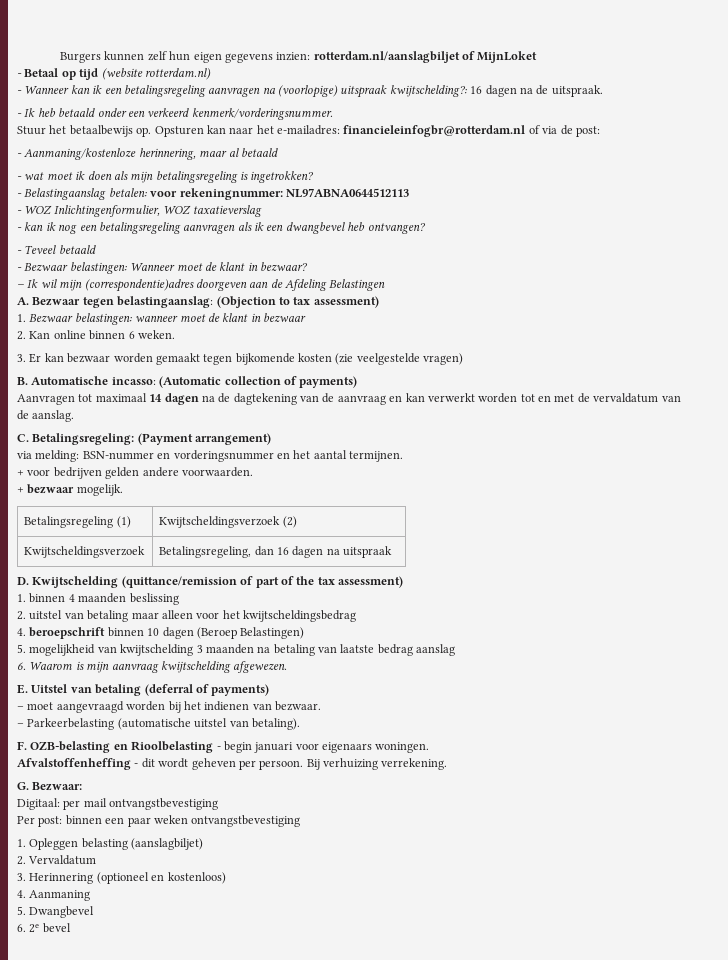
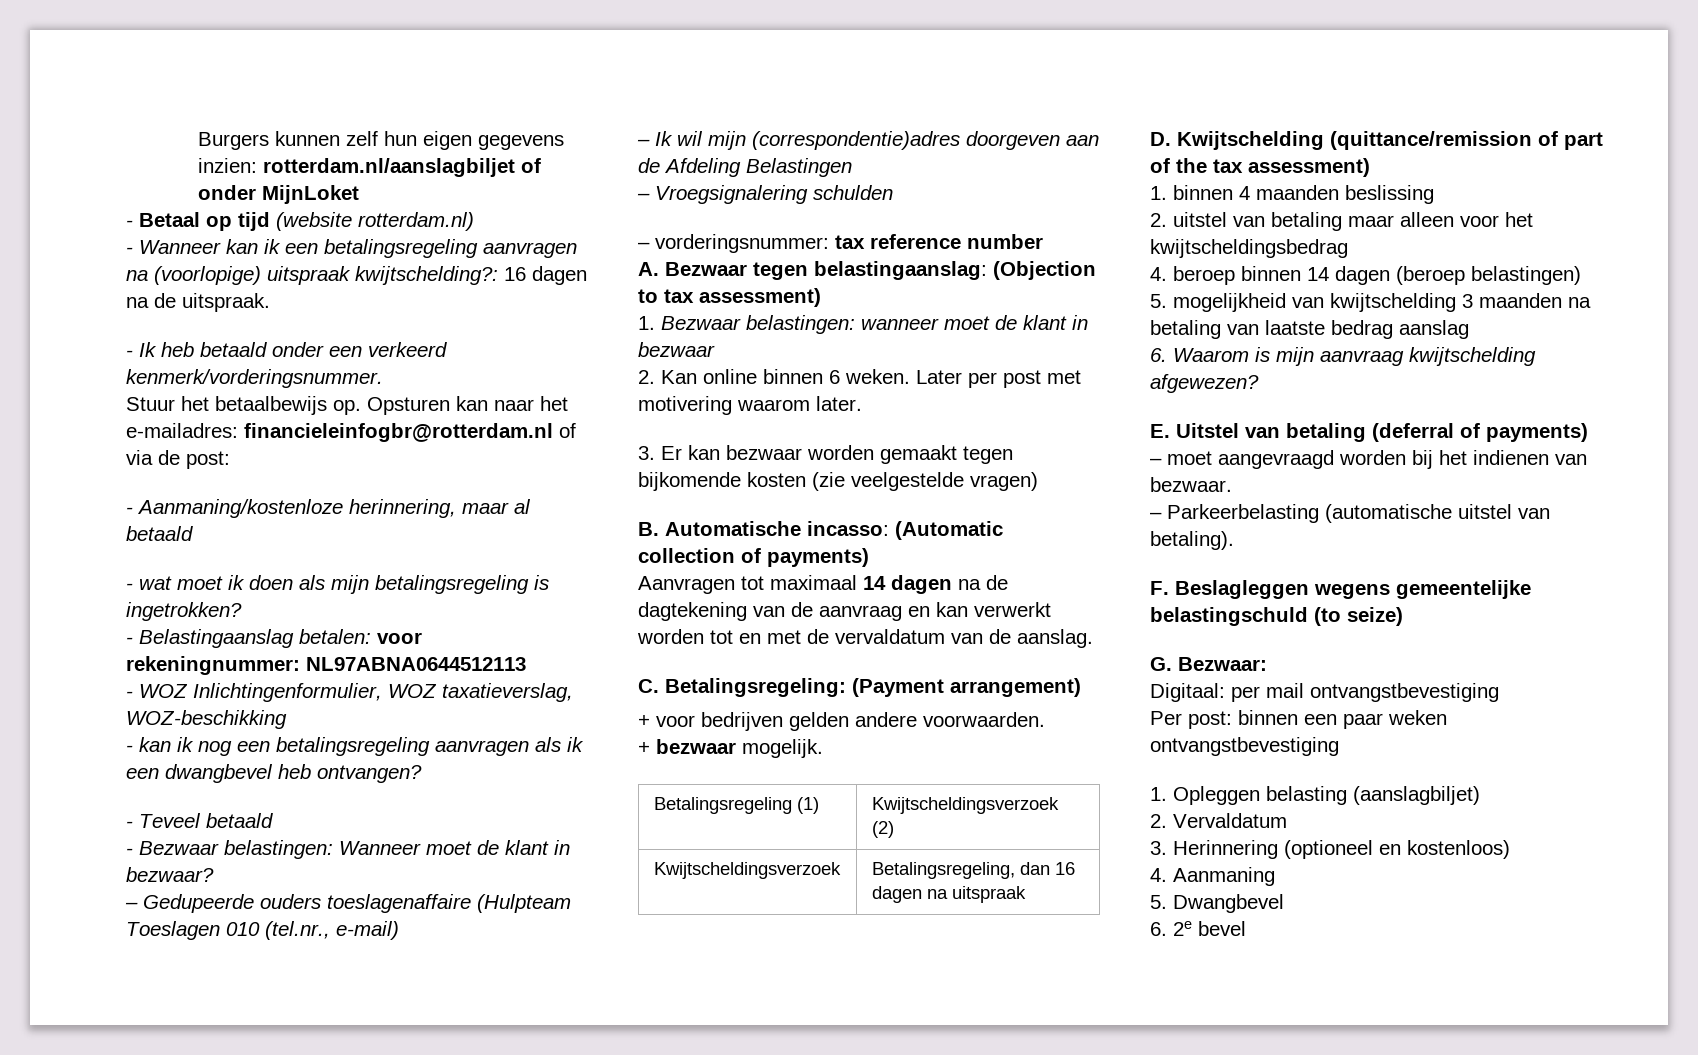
- Burgers kunnen zelf hun eigen gegevens inzien: rotterdam.nl/aanslagbiljet of MijnLoket
+ Burgers kunnen zelf hun eigen gegevens inzien: rotterdam.nl/aanslagbiljet of onder MijnLoket
- - WOZ Inlichtingenformulier, WOZ taxatieverslag
+ - WOZ Inlichtingenformulier, WOZ taxatieverslag, WOZ-beschikking
+ – Gedupeerde ouders toeslagenaffaire (Hulpteam Toeslagen 010 (tel.nr., e-mail)
+ – Vroegsignalering schulden
+ – vorderingsnummer: tax reference number
+ Later per post met motivering waarom later.
- via melding: BSN-nummer en vorderingsnummer en het aantal termijnen.
- 4. beroepschrift binnen 10 dagen (Beroep Belastingen)
+ 4. beroep binnen 14 dagen (beroep belastingen)
- 6. Waarom is mijn aanvraag kwijtschelding afgewezen.
+ 6. Waarom is mijn aanvraag kwijtschelding afgewezen?
- F. OZB-belasting en Rioolbelasting - begin januari voor eigenaars woningen.
- Afvalstoffenheffing - dit wordt geheven per persoon. Bij verhuizing verrekening.
+ F. Beslagleggen wegens gemeentelijke belastingschuld (to seize)

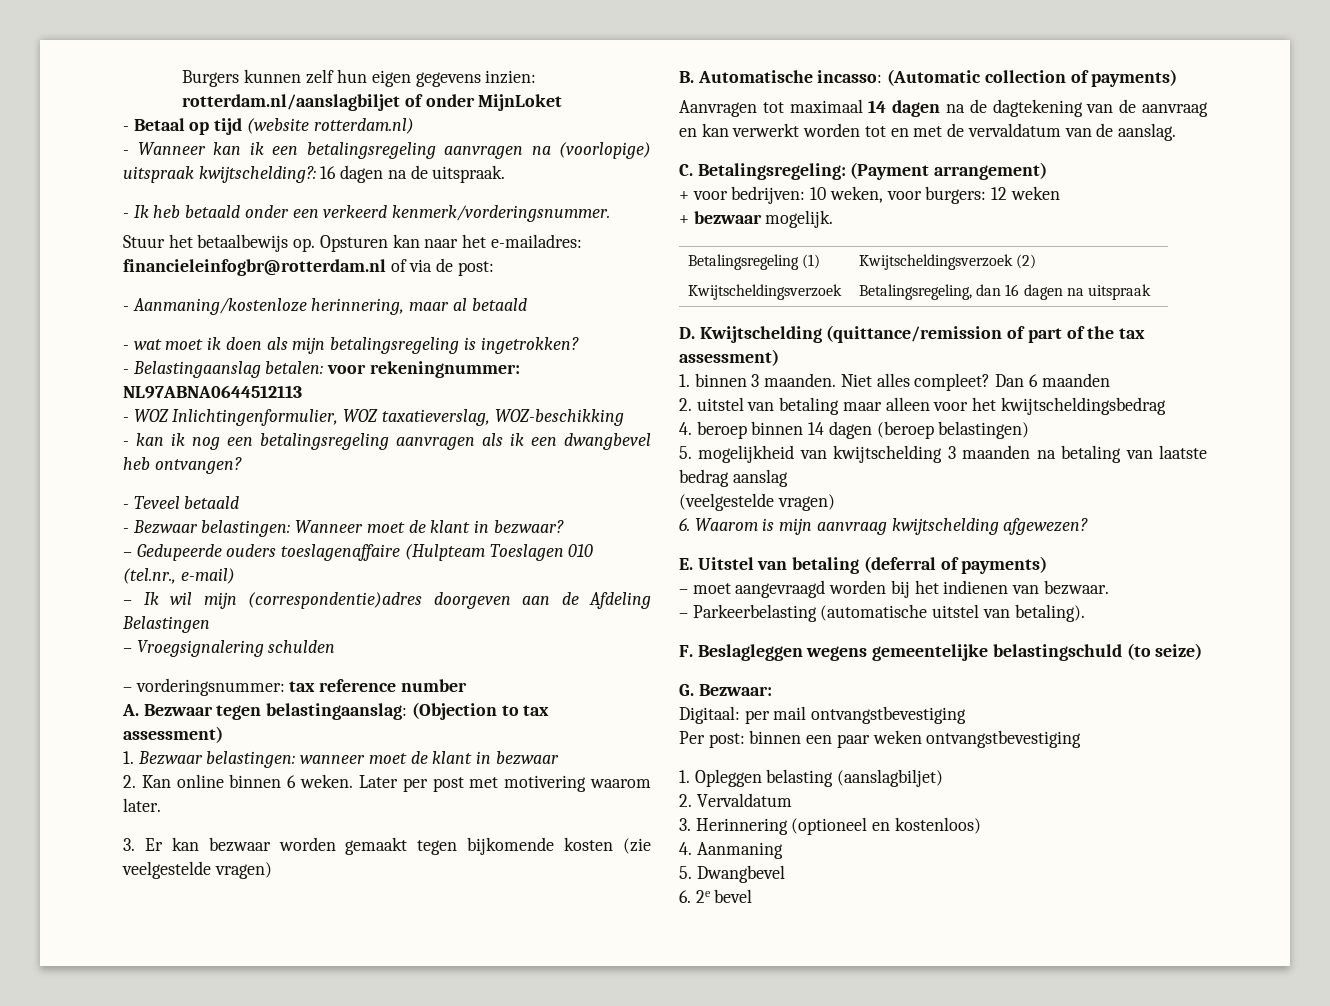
- + voor bedrijven gelden andere voorwaarden.
+ + voor bedrijven: 10 weken, voor burgers: 12 weken
- 1. binnen 4 maanden beslissing
+ 1. binnen 3 maanden. Niet alles compleet? Dan 6 maanden
+ (veelgestelde vragen)

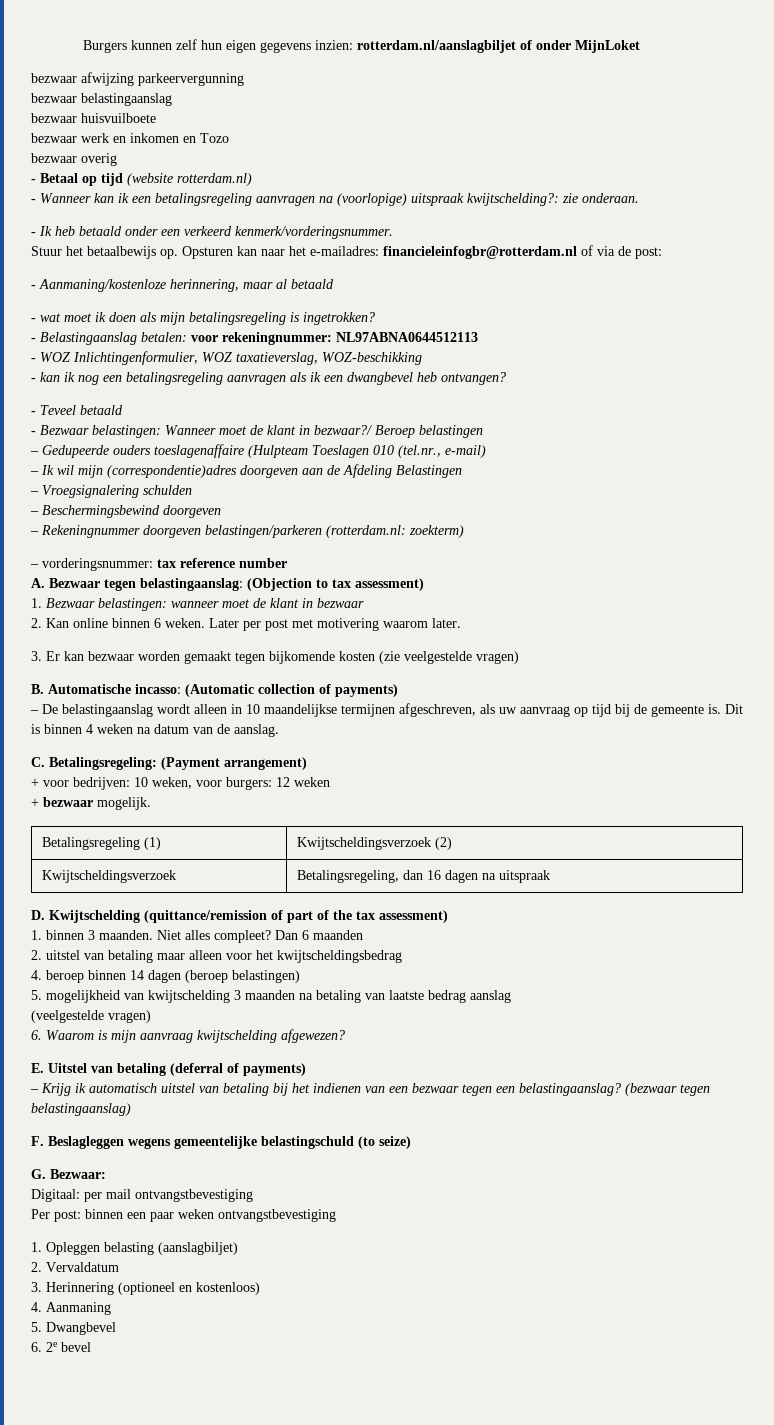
+ bezwaar afwijzing parkeervergunning
+ bezwaar belastingaanslag
+ bezwaar huisvuilboete
+ bezwaar werk en inkomen en Tozo
+ bezwaar overig
- - Wanneer kan ik een betalingsregeling aanvragen na (voorlopige) uitspraak kwijtschelding?: 16 dagen na de uitspraak.
+ - Wanneer kan ik een betalingsregeling aanvragen na (voorlopige) uitspraak kwijtschelding?: zie onderaan.
- - Bezwaar belastingen: Wanneer moet de klant in bezwaar?
+ - Bezwaar belastingen: Wanneer moet de klant in bezwaar?/ Beroep belastingen
+ – Beschermingsbewind doorgeven
+ – Rekeningnummer doorgeven belastingen/parkeren (rotterdam.nl: zoekterm)
- Aanvragen tot maximaal 14 dagen na de dagtekening van de aanvraag en kan verwerkt worden tot en met de vervaldatum van de aanslag.
+ – De belastingaanslag wordt alleen in 10 maandelijkse termijnen afgeschreven, als uw aanvraag op tijd bij de gemeente is. Dit is binnen 4 weken na datum van de aanslag.
- – moet aangevraagd worden bij het indienen van bezwaar.
- – Parkeerbelasting (automatische uitstel van betaling).
+ – Krijg ik automatisch uitstel van betaling bij het indienen van een bezwaar tegen een belastingaanslag? (bezwaar tegen belastingaanslag)

